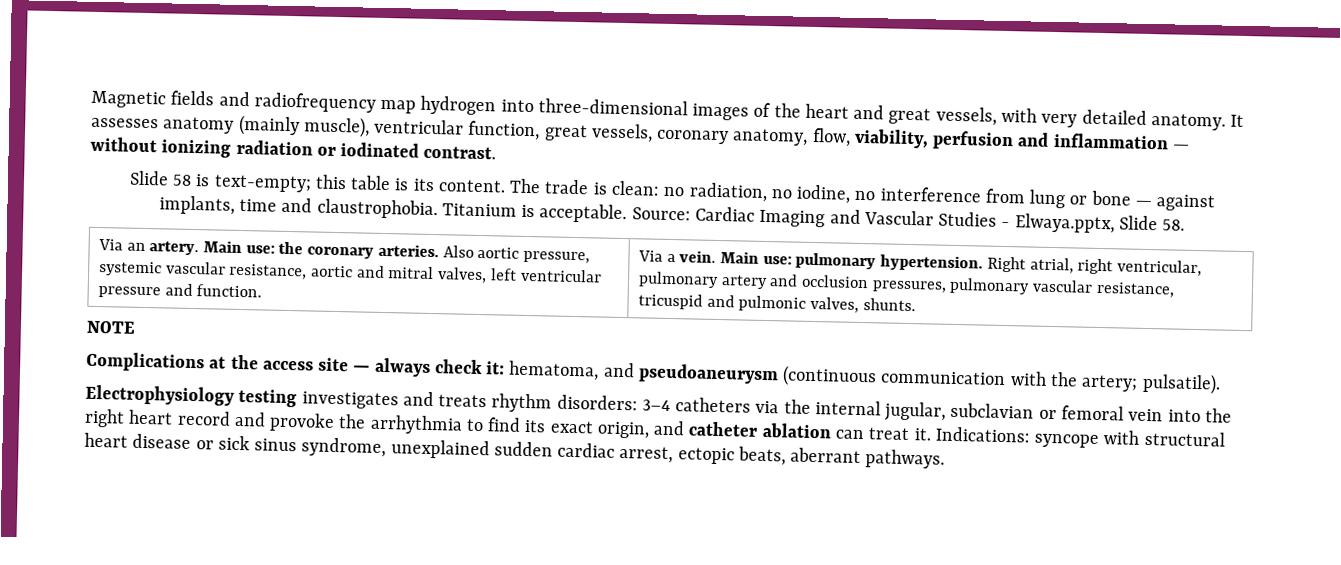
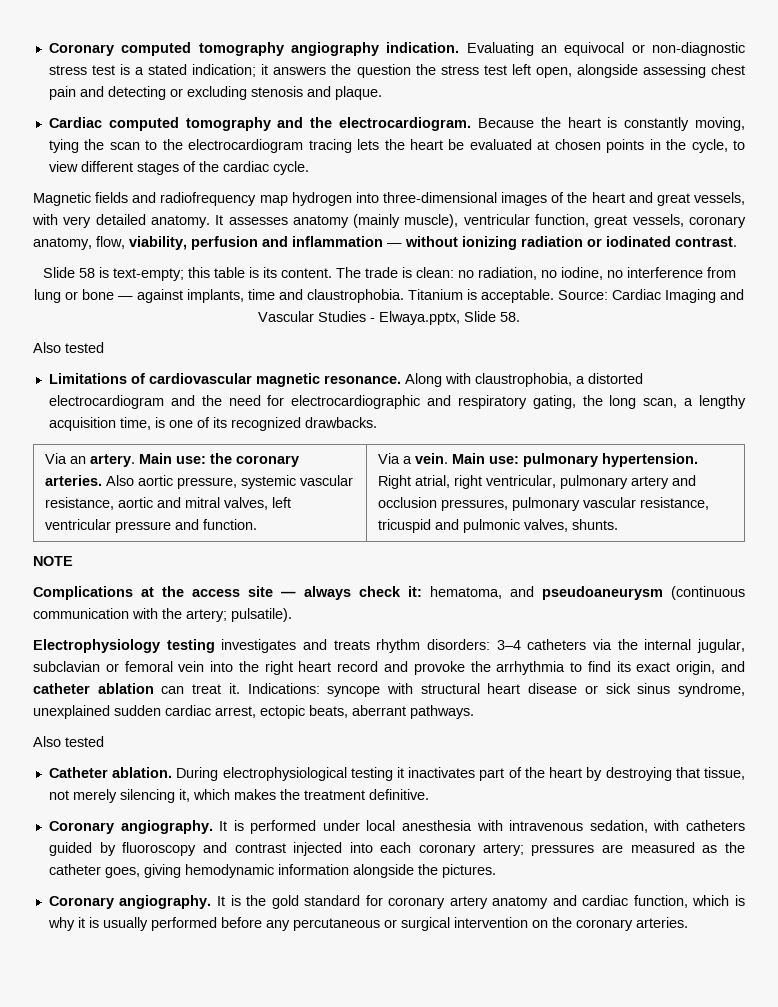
+ Coronary computed tomography angiography indication. Evaluating an equivocal or non-diagnostic stress test is a stated indication; it answers the question the stress test left open, alongside assessing chest pain and detecting or excluding stenosis and plaque.
+ Cardiac computed tomography and the electrocardiogram. Because the heart is constantly moving, tying the scan to the electrocardiogram tracing lets the heart be evaluated at chosen points in the cycle, to view different stages of the cardiac cycle.
  Source: Cardiac Imaging and Vascular Studies - Elwaya.pptx, Slide 58.
+ Also tested
+ Limitations of cardiovascular magnetic resonance. Along with claustrophobia, a distorted electrocardiogram and the need for electrocardiographic and respiratory gating, the long scan, a lengthy acquisition time, is one of its recognized drawbacks.
  Indications: syncope with structural heart disease or sick sinus syndrome, unexplained sudden cardiac arrest, ectopic beats, aberrant pathways.
+ Also tested
+ Catheter ablation. During electrophysiological testing it inactivates part of the heart by destroying that tissue, not merely silencing it, which makes the treatment definitive.
+ Coronary angiography. It is performed under local anesthesia with intravenous sedation, with catheters guided by fluoroscopy and contrast injected into each coronary artery; pressures are measured as the catheter goes, giving hemodynamic information alongside the pictures.
+ Coronary angiography. It is the gold standard for coronary artery anatomy and cardiac function, which is why it is usually performed before any percutaneous or surgical intervention on the coronary arteries.

